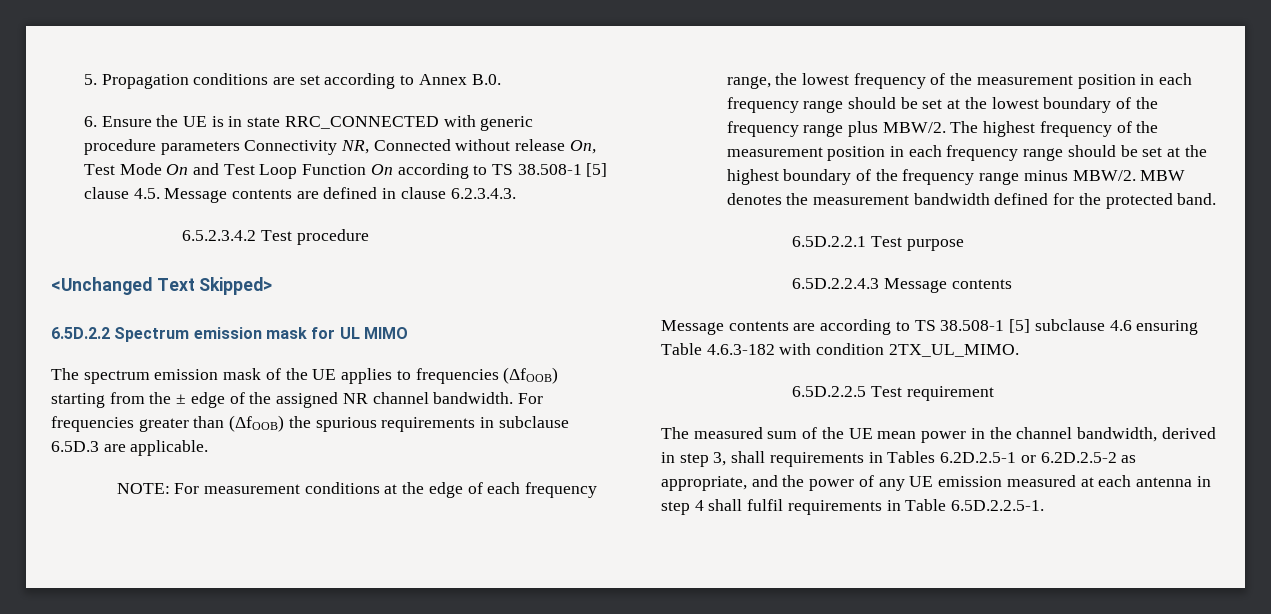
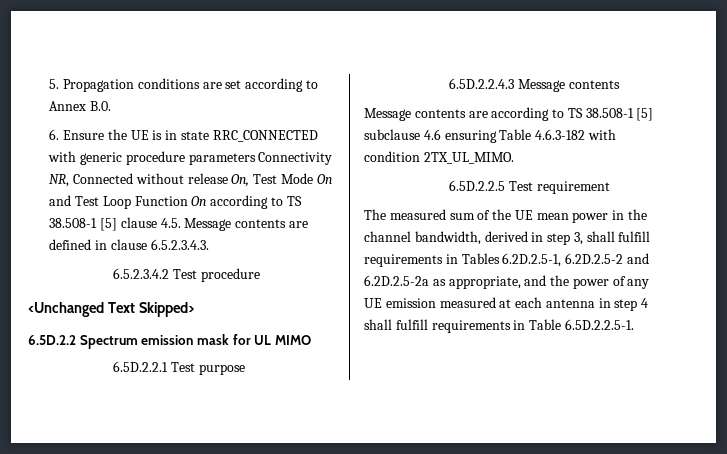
- 6. Ensure the UE is in state RRC_CONNECTED with generic procedure parameters Connectivity NR, Connected without release On, Test Mode On and Test Loop Function On according to TS 38.508-1 [5] clause 4.5. Message contents are defined in clause 6.2.3.4.3.
+ 6. Ensure the UE is in state RRC_CONNECTED with generic procedure parameters Connectivity NR, Connected without release On, Test Mode On and Test Loop Function On according to TS 38.508-1 [5] clause 4.5. Message contents are defined in clause 6.5.2.3.4.3.
- The spectrum emission mask of the UE applies to frequencies (ΔfOOB) starting from the ± edge of the assigned NR channel bandwidth. For frequencies greater than (ΔfOOB) the spurious requirements in subclause 6.5D.3 are applicable.
- NOTE: For measurement conditions at the edge of each frequency range, the lowest frequency of the measurement position in each frequency range should be set at the lowest boundary of the frequency range plus MBW/2. The highest frequency of the measurement position in each frequency range should be set at the highest boundary of the frequency range minus MBW/2. MBW denotes the measurement bandwidth defined for the protected band.
- The measured sum of the UE mean power in the channel bandwidth, derived in step 3, shall requirements in Tables 6.2D.2.5-1 or 6.2D.2.5-2 as appropriate, and the power of any UE emission measured at each antenna in step 4 shall fulfil requirements in Table 6.5D.2.2.5-1.
+ The measured sum of the UE mean power in the channel bandwidth, derived in step 3, shall fulfill requirements in Tables 6.2D.2.5-1, 6.2D.2.5-2 and 6.2D.2.5-2a as appropriate, and the power of any UE emission measured at each antenna in step 4 shall fulfill requirements in Table 6.5D.2.2.5-1.

